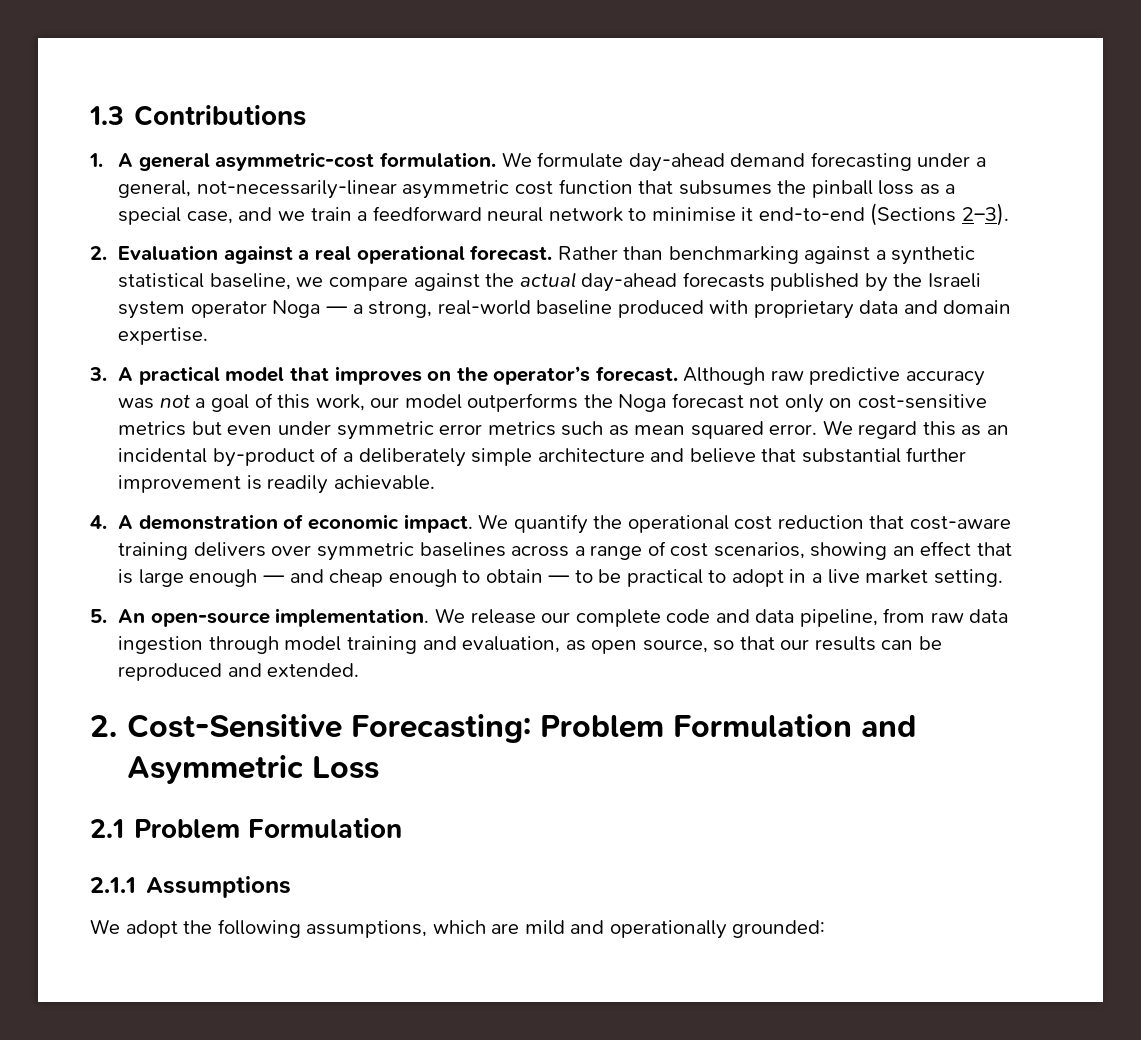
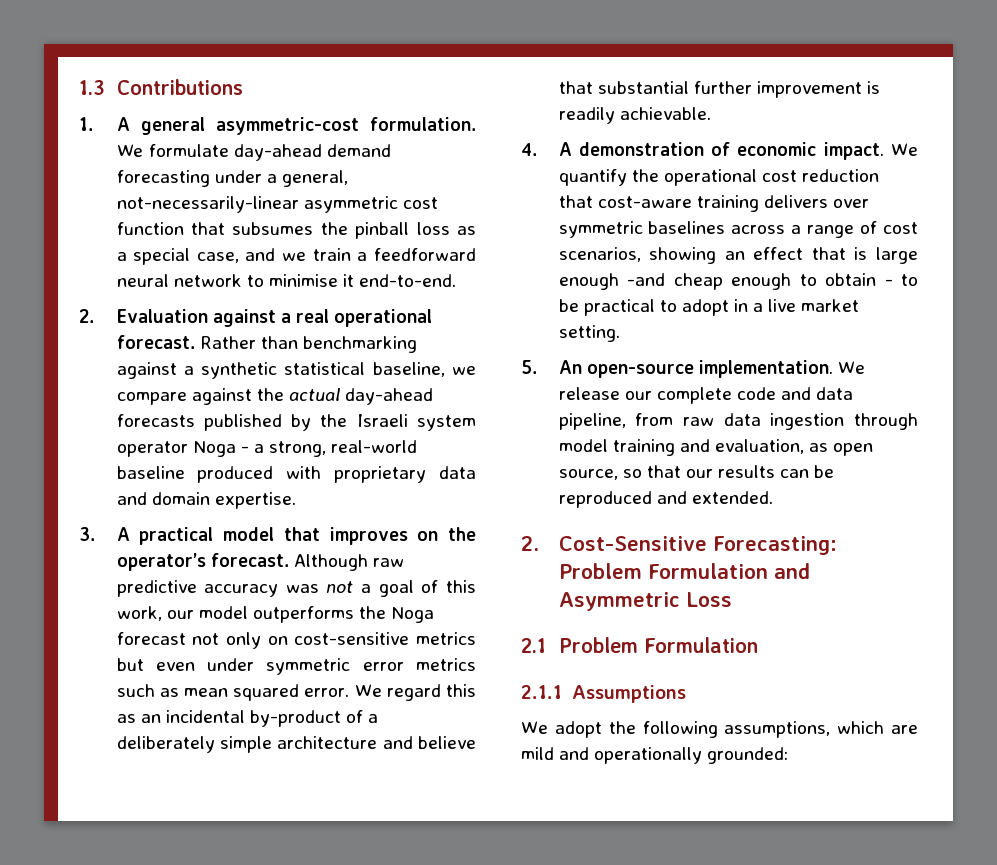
- We formulate day-ahead demand forecasting under a general, not-necessarily-linear asymmetric cost function that subsumes the pinball loss as a special case, and we train a feedforward neural network to minimise it end-to-end (Sections 2–3).
+ We formulate day-ahead demand forecasting under a general, not-necessarily-linear asymmetric cost function that subsumes the pinball loss as a special case, and we train a feedforward neural network to minimise it end-to-end.
- Rather than benchmarking against a synthetic statistical baseline, we compare against the actual day-ahead forecasts published by the Israeli system operator Noga — a strong, real-world baseline produced with proprietary data and domain expertise.
+ Rather than benchmarking against a synthetic statistical baseline, we compare against the actual day-ahead forecasts published by the Israeli system operator Noga - a strong, real-world baseline produced with proprietary data and domain expertise.
- We quantify the operational cost reduction that cost-aware training delivers over symmetric baselines across a range of cost scenarios, showing an effect that is large enough — and cheap enough to obtain — to be practical to adopt in a live market setting.
+ We quantify the operational cost reduction that cost-aware training delivers over symmetric baselines across a range of cost scenarios, showing an effect that is large enough -and cheap enough to obtain - to be practical to adopt in a live market setting.

